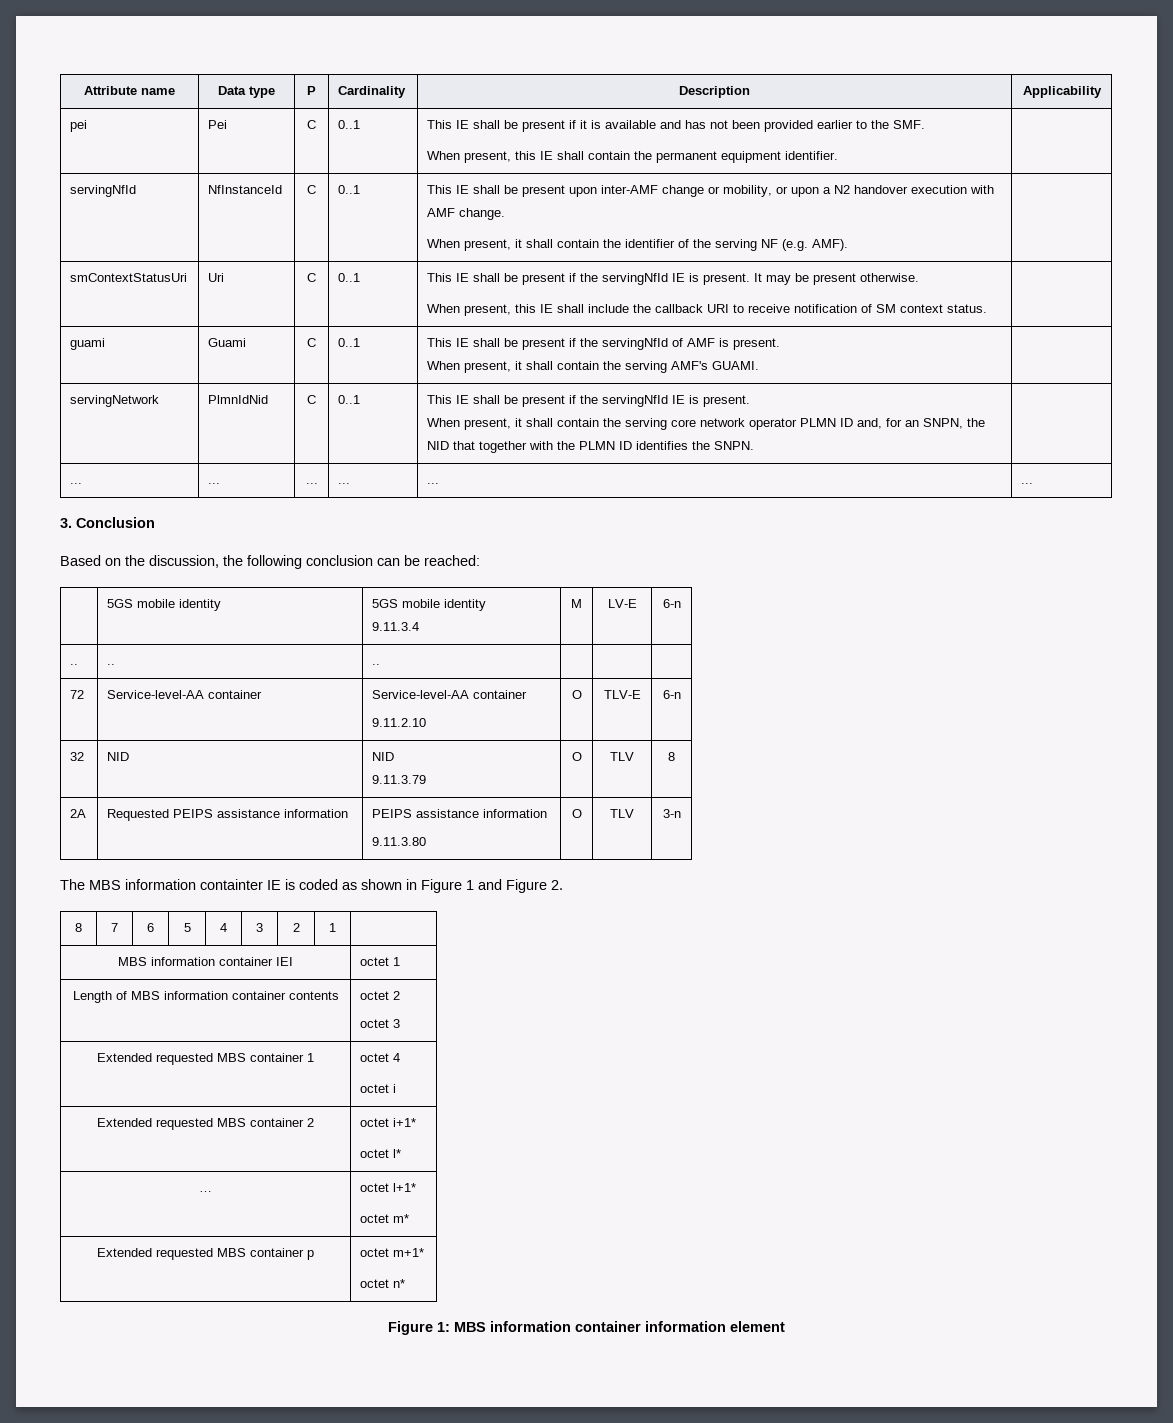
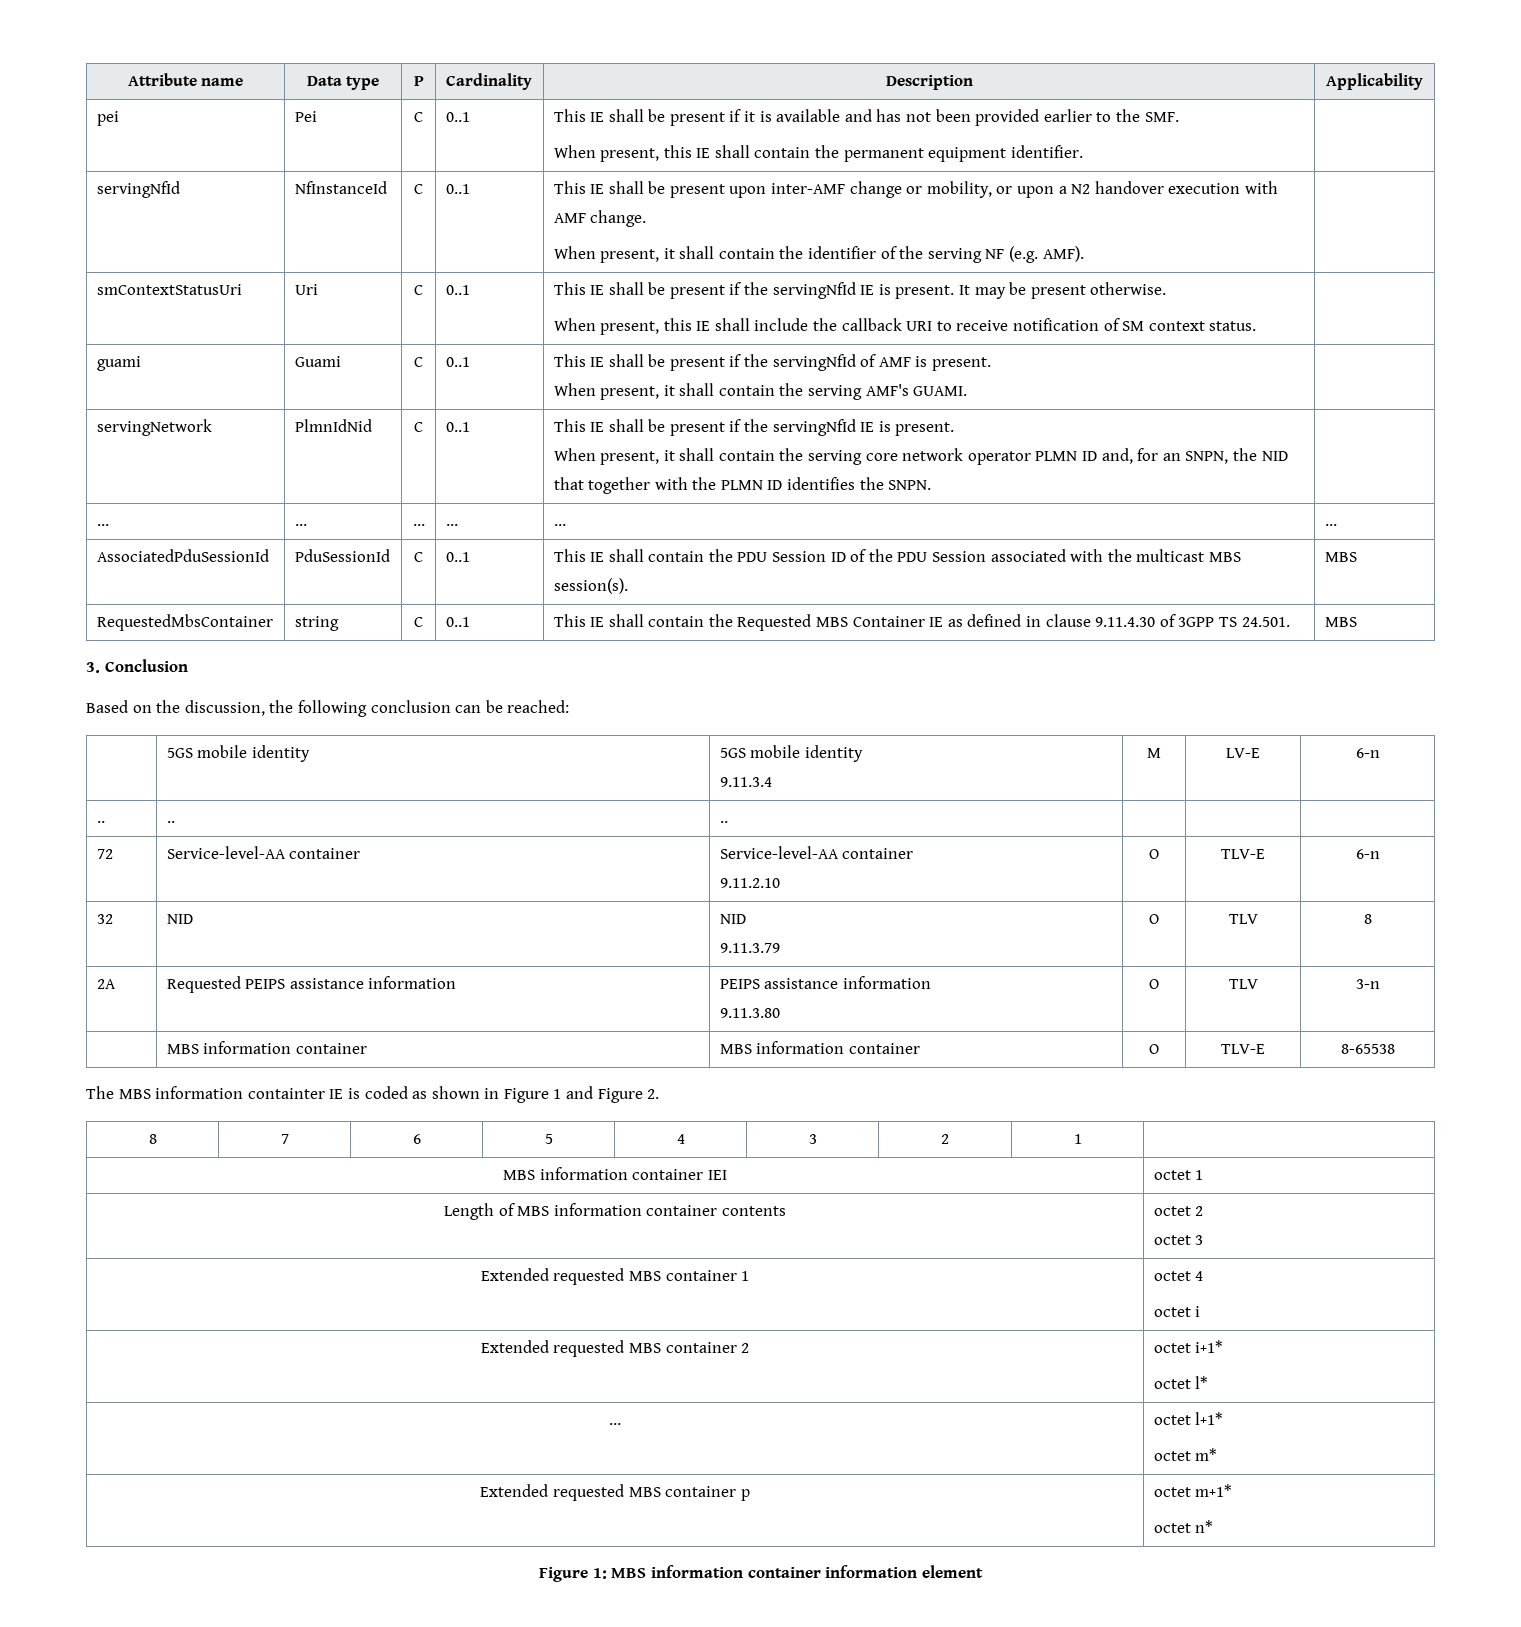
+ AssociatedPduSessionId | PduSessionId | C | 0..1 | This IE shall contain the PDU Session ID of the PDU Session associated with the multicast MBS session(s). | MBS
+ RequestedMbsContainer | string | C | 0..1 | This IE shall contain the Requested MBS Container IE as defined in clause 9.11.4.30 of 3GPP TS 24.501. | MBS
+ | MBS information container | MBS information container | O | TLV-E | 8-65538

